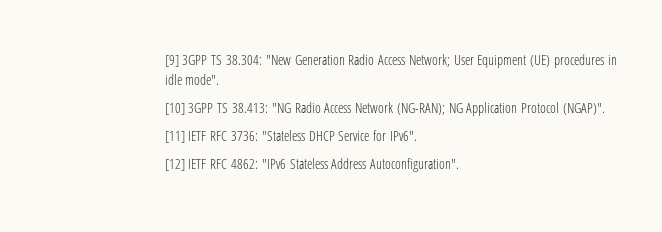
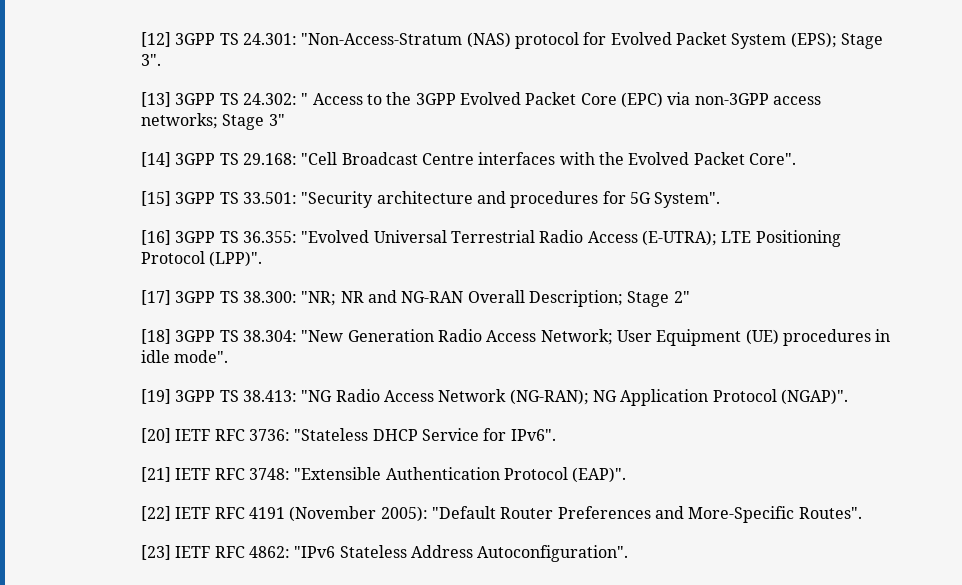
- [9] 3GPP TS 38.304: "New Generation Radio Access Network; User Equipment (UE) procedures in idle mode".
+ [12] 3GPP TS 24.301: "Non-Access-Stratum (NAS) protocol for Evolved Packet System (EPS); Stage 3".
+ [13] 3GPP TS 24.302: " Access to the 3GPP Evolved Packet Core (EPC) via non-3GPP access networks; Stage 3"
+ [14] 3GPP TS 29.168: "Cell Broadcast Centre interfaces with the Evolved Packet Core".
+ [15] 3GPP TS 33.501: "Security architecture and procedures for 5G System".
+ [16] 3GPP TS 36.355: "Evolved Universal Terrestrial Radio Access (E-UTRA); LTE Positioning Protocol (LPP)".
+ [17] 3GPP TS 38.300: "NR; NR and NG-RAN Overall Description; Stage 2"
+ [18] 3GPP TS 38.304: "New Generation Radio Access Network; User Equipment (UE) procedures in idle mode".
- [10] 3GPP TS 38.413: "NG Radio Access Network (NG-RAN); NG Application Protocol (NGAP)".
+ [19] 3GPP TS 38.413: "NG Radio Access Network (NG-RAN); NG Application Protocol (NGAP)".
- [11] IETF RFC 3736: "Stateless DHCP Service for IPv6".
+ [20] IETF RFC 3736: "Stateless DHCP Service for IPv6".
- [12] IETF RFC 4862: "IPv6 Stateless Address Autoconfiguration".
+ [21] IETF RFC 3748: "Extensible Authentication Protocol (EAP)".
+ [22] IETF RFC 4191 (November 2005): "Default Router Preferences and More-Specific Routes".
+ [23] IETF RFC 4862: "IPv6 Stateless Address Autoconfiguration".

